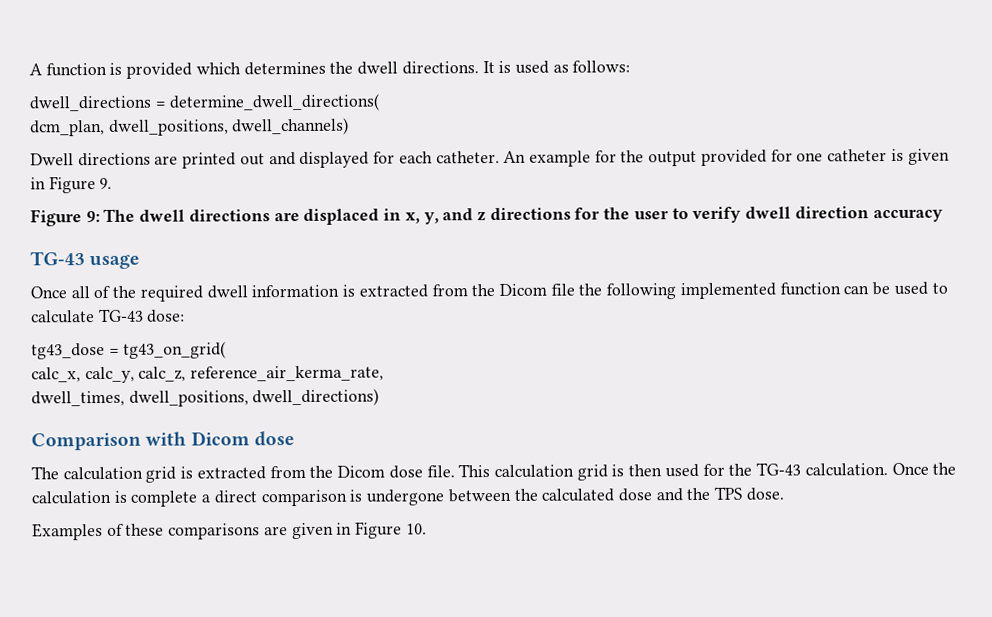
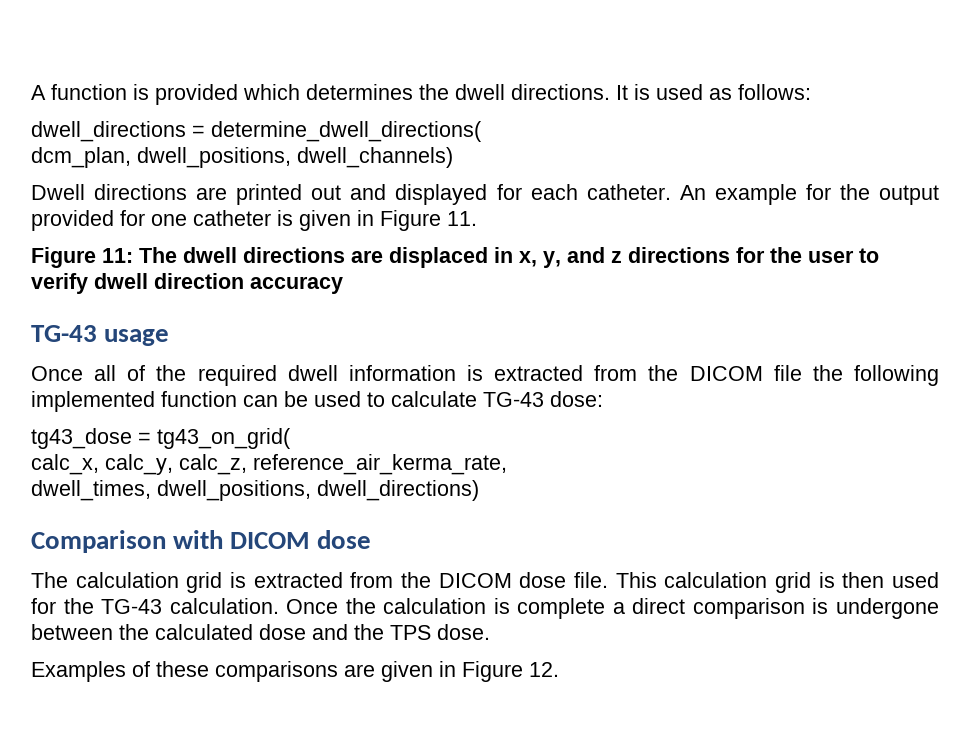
- An example for the output provided for one catheter is given in Figure 9.
- Figure 9: The dwell directions are displaced in x, y, and z directions for the user to verify dwell direction accuracy
+ An example for the output provided for one catheter is given in Figure 11.
+ Figure 11: The dwell directions are displaced in x, y, and z directions for the user to verify dwell direction accuracy
- Once all of the required dwell information is extracted from the Dicom file the following implemented function can be used to calculate TG-43 dose:
+ Once all of the required dwell information is extracted from the DICOM file the following implemented function can be used to calculate TG-43 dose:
- Comparison with Dicom dose
+ Comparison with DICOM dose
- The calculation grid is extracted from the Dicom dose file.
+ The calculation grid is extracted from the DICOM dose file.
- Examples of these comparisons are given in Figure 10.
+ Examples of these comparisons are given in Figure 12.

